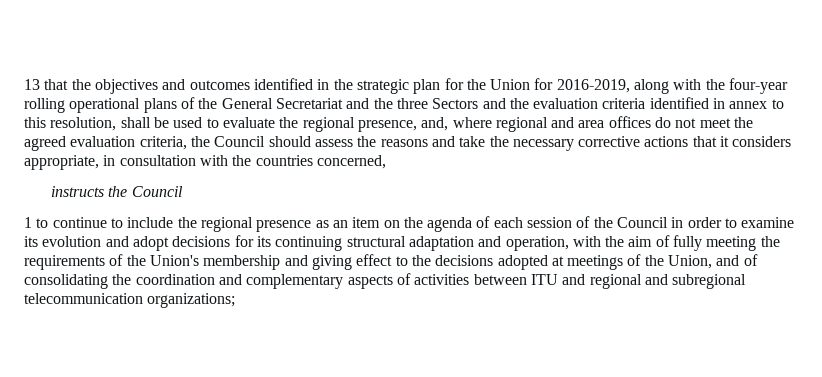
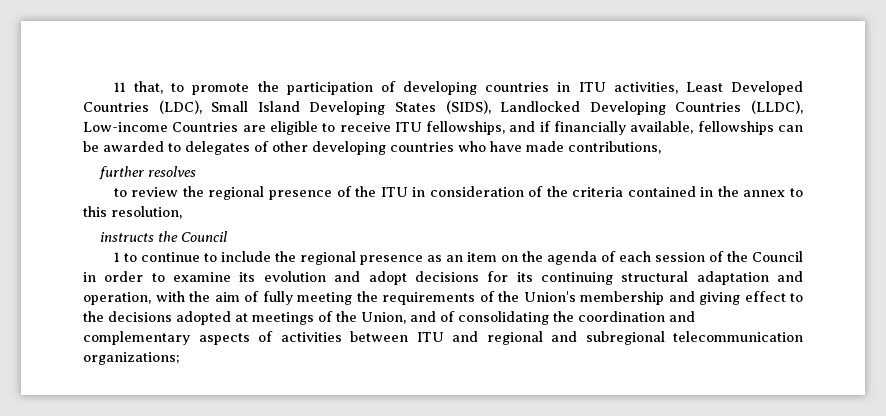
- 13 that the objectives and outcomes identified in the strategic plan for the Union for 2016-2019, along with the four-year rolling operational plans of the General Secretariat and the three Sectors and the evaluation criteria identified in annex to this resolution, shall be used to evaluate the regional presence, and, where regional and area offices do not meet the agreed evaluation criteria, the Council should assess the reasons and take the necessary corrective actions that it considers appropriate, in consultation with the countries concerned,
+ 11 that, to promote the participation of developing countries in ITU activities, Least Developed Countries (LDC), Small Island Developing States (SIDS), Landlocked Developing Countries (LLDC), Low-income Countries are eligible to receive ITU fellowships, and if financially available, fellowships can be awarded to delegates of other developing countries who have made contributions,
+ further resolves
+ to review the regional presence of the ITU in consideration of the criteria contained in the annex to this resolution,

